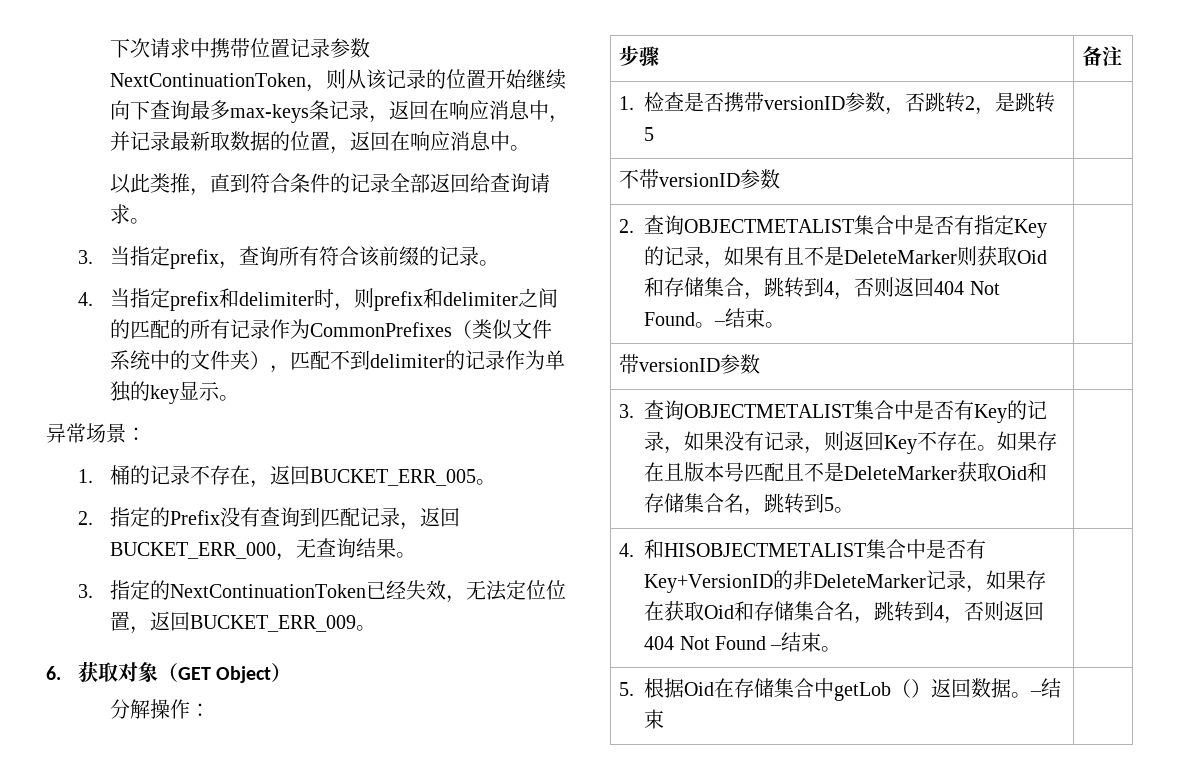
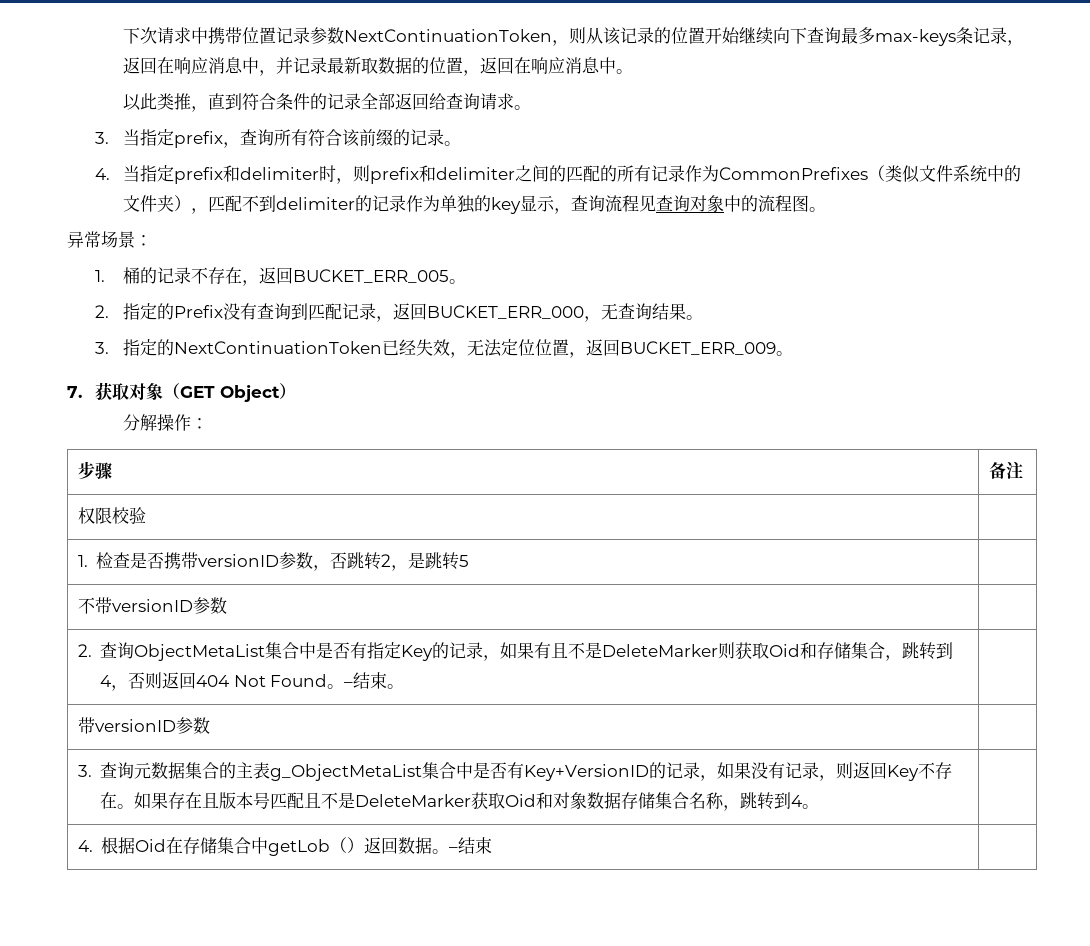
- 4.当指定prefix和delimiter时，则prefix和delimiter之间的匹配的所有记录作为CommonPrefixes（类似文件系统中的文件夹），匹配不到delimiter的记录作为单独的key显示。
+ 4.当指定prefix和delimiter时，则prefix和delimiter之间的匹配的所有记录作为CommonPrefixes（类似文件系统中的文件夹），匹配不到delimiter的记录作为单独的key显示，查询流程见查询对象中的流程图。
- 6.获取对象（GET Object）
+ 7.获取对象（GET Object）
+ 权限校验 |
- 2.查询OBJECTMETALIST集合中是否有指定Key的记录，如果有且不是DeleteMarker则获取Oid和存储集合，跳转到4，否则返回404 Not Found。–结束。 |
+ 2.查询ObjectMetaList集合中是否有指定Key的记录，如果有且不是DeleteMarker则获取Oid和存储集合，跳转到4，否则返回404 Not Found。–结束。 |
- 3.查询OBJECTMETALIST集合中是否有Key的记录，如果没有记录，则返回Key不存在。如果存在且版本号匹配且不是DeleteMarker获取Oid和存储集合名，跳转到5。 |
- 4.和HISOBJECTMETALIST集合中是否有Key+VersionID的非DeleteMarker记录，如果存在获取Oid和存储集合名，跳转到4，否则返回404 Not Found –结束。 |
- 5.根据Oid在存储集合中getLob（）返回数据。–结束 |
+ 3.查询元数据集合的主表g_ObjectMetaList集合中是否有Key+VersionID的记录，如果没有记录，则返回Key不存在。如果存在且版本号匹配且不是DeleteMarker获取Oid和对象数据存储集合名称，跳转到4。 |
+ 4.根据Oid在存储集合中getLob（）返回数据。–结束 |

